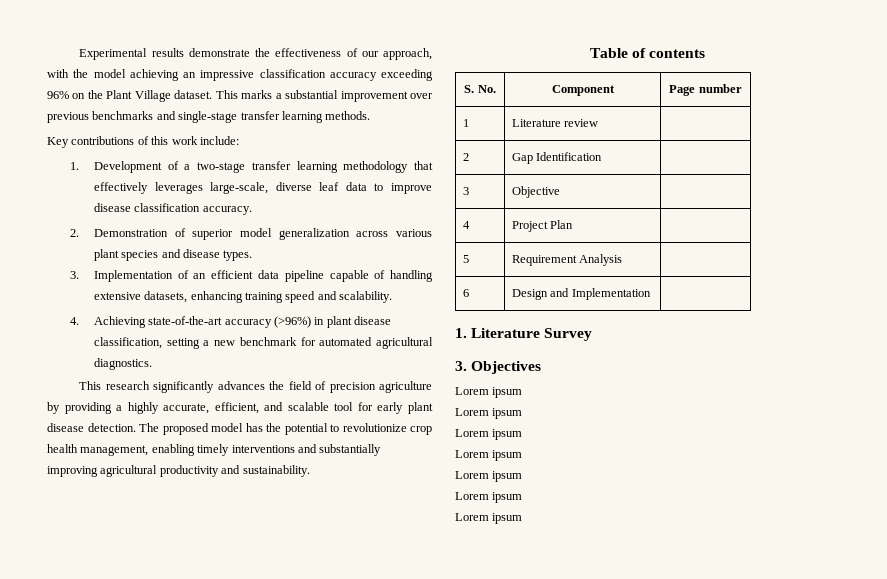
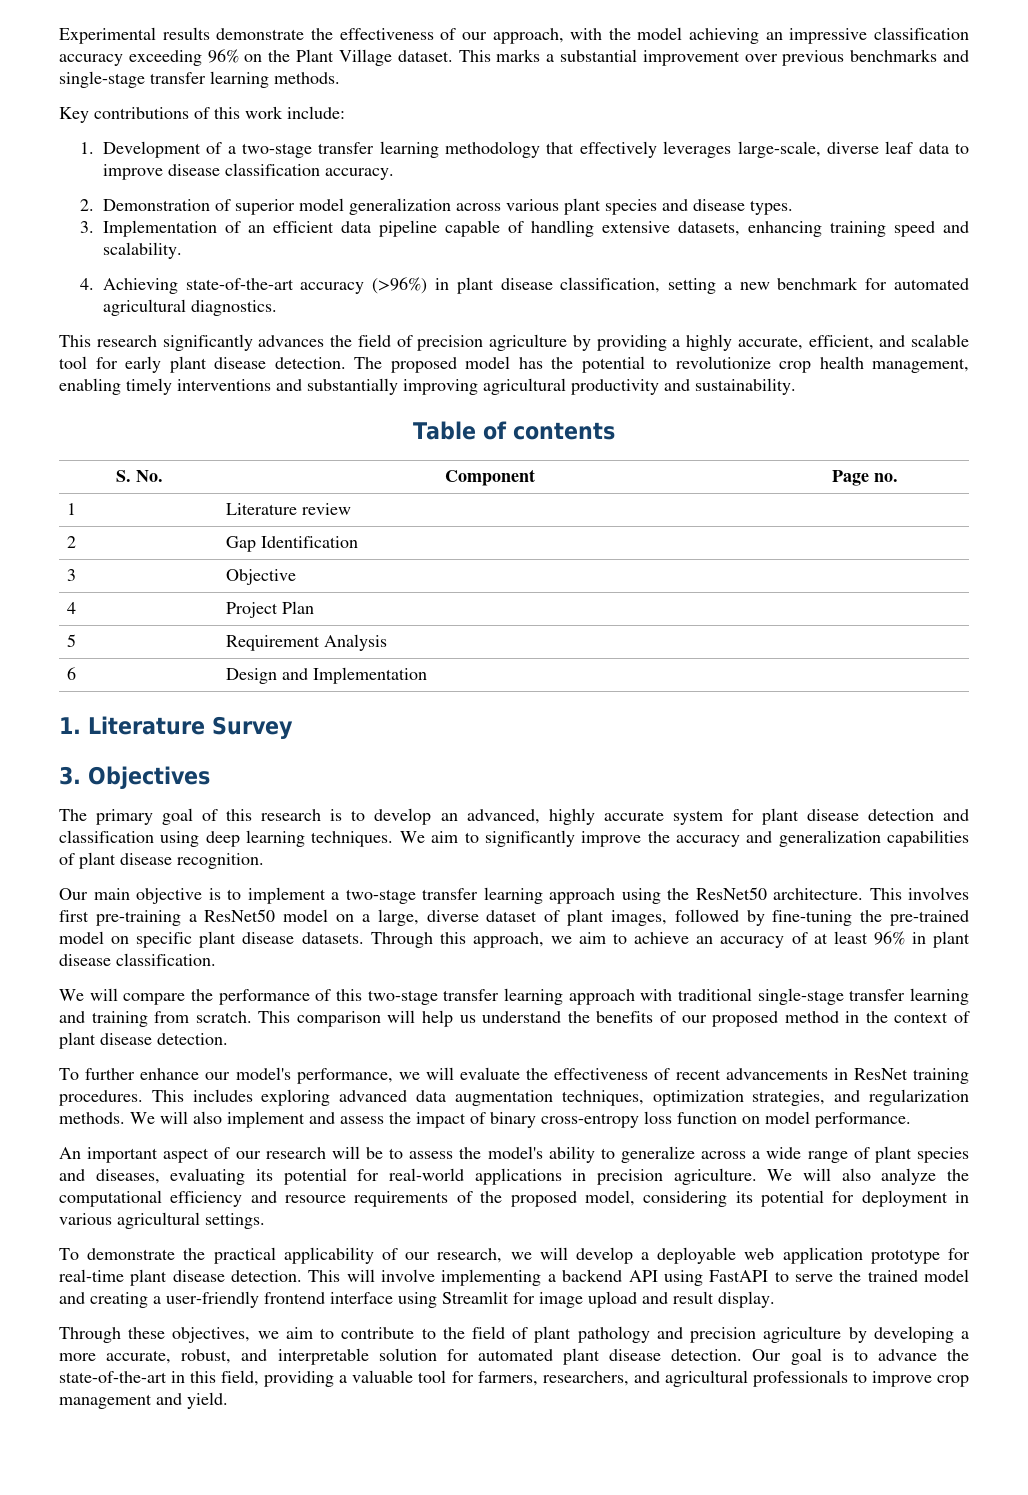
- S. No. | Component | Page number
+ S. No. | Component | Page no.
  3. Objectives
- Lorem ipsum
- Lorem ipsum
- Lorem ipsum
- Lorem ipsum
- Lorem ipsum
- Lorem ipsum
- Lorem ipsum
+ The primary goal of this research is to develop an advanced, highly accurate system for plant disease detection and classification using deep learning techniques. We aim to significantly improve the accuracy and generalization capabilities of plant disease recognition.
+ Our main objective is to implement a two-stage transfer learning approach using the ResNet50 architecture. This involves first pre-training a ResNet50 model on a large, diverse dataset of plant images, followed by fine-tuning the pre-trained model on specific plant disease datasets. Through this approach, we aim to achieve an accuracy of at least 96% in plant disease classification.
+ We will compare the performance of this two-stage transfer learning approach with traditional single-stage transfer learning and training from scratch. This comparison will help us understand the benefits of our proposed method in the context of plant disease detection.
+ To further enhance our model's performance, we will evaluate the effectiveness of recent advancements in ResNet training procedures. This includes exploring advanced data augmentation techniques, optimization strategies, and regularization methods. We will also implement and assess the impact of binary cross-entropy loss function on model performance.
+ An important aspect of our research will be to assess the model's ability to generalize across a wide range of plant species and diseases, evaluating its potential for real-world applications in precision agriculture. We will also analyze the computational efficiency and resource requirements of the proposed model, considering its potential for deployment in various agricultural settings.
+ To demonstrate the practical applicability of our research, we will develop a deployable web application prototype for real-time plant disease detection. This will involve implementing a backend API using FastAPI to serve the trained model and creating a user-friendly frontend interface using Streamlit for image upload and result display.
+ Through these objectives, we aim to contribute to the field of plant pathology and precision agriculture by developing a more accurate, robust, and interpretable solution for automated plant disease detection. Our goal is to advance the state-of-the-art in this field, providing a valuable tool for farmers, researchers, and agricultural professionals to improve crop management and yield.

